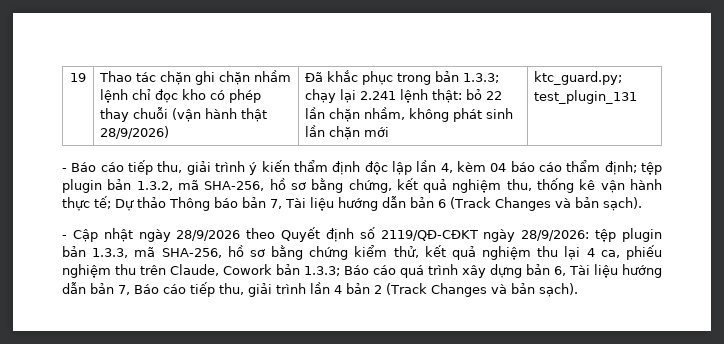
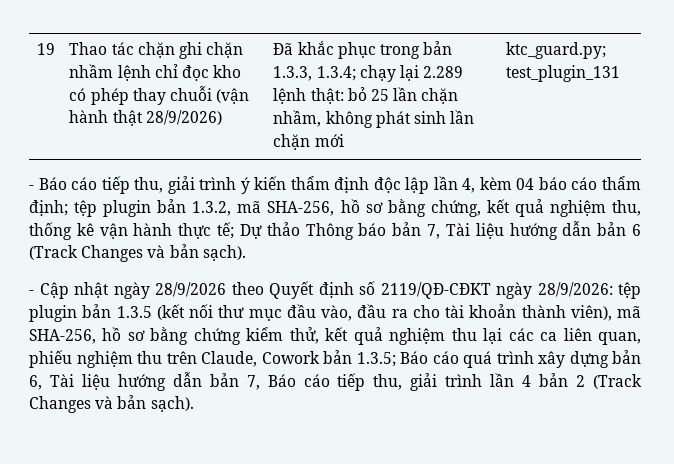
- Đã khắc phục trong bản 1.3.3; chạy lại 2.241 lệnh thật: bỏ 22 lần chặn nhầm, không phát sinh lần chặn mới
+ Đã khắc phục trong bản 1.3.3, 1.3.4; chạy lại 2.289 lệnh thật: bỏ 25 lần chặn nhầm, không phát sinh lần chặn mới
- tệp plugin bản 1.3.3, mã SHA-256, hồ sơ bằng chứng kiểm thử, kết quả nghiệm thu lại 4 ca, phiếu nghiệm thu trên Claude, Cowork bản 1.3.3;
+ tệp plugin bản 1.3.5 (kết nối thư mục đầu vào, đầu ra cho tài khoản thành viên), mã SHA-256, hồ sơ bằng chứng kiểm thử, kết quả nghiệm thu lại các ca liên quan, phiếu nghiệm thu trên Claude, Cowork bản 1.3.5;

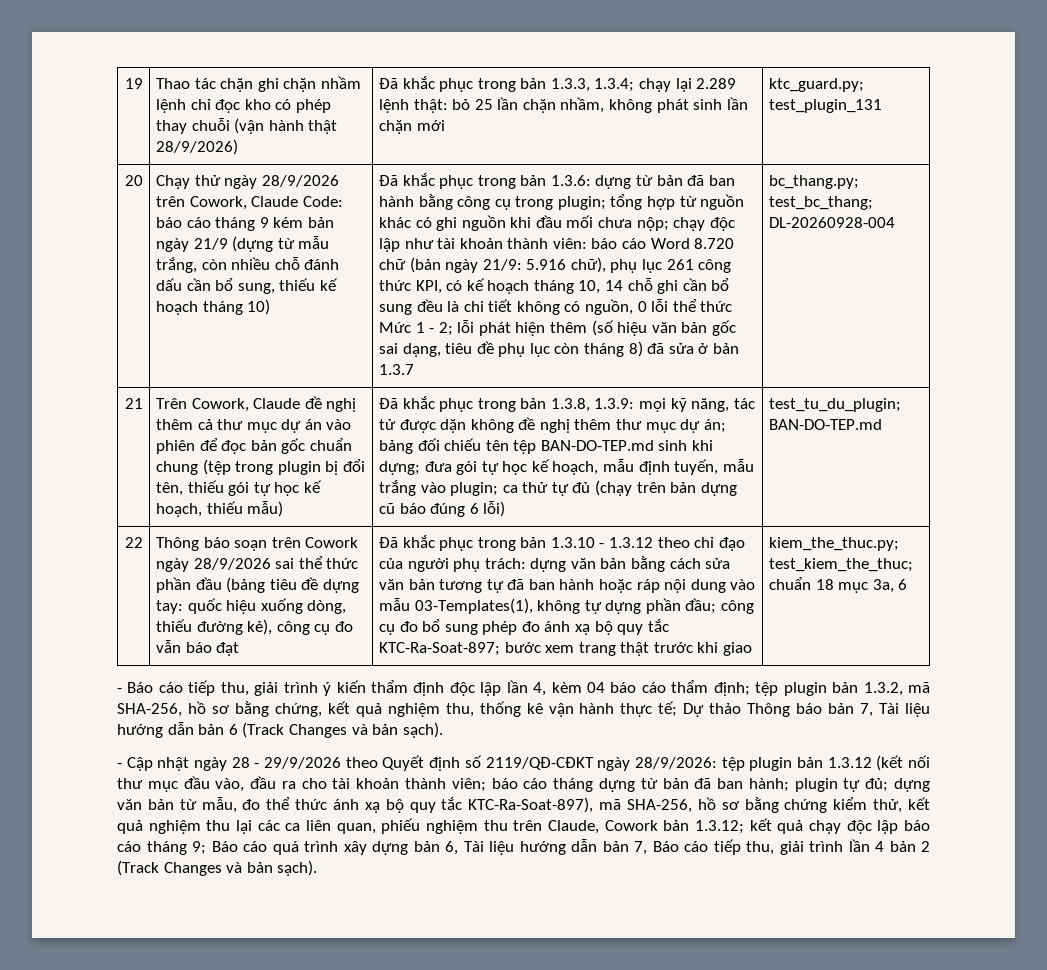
+ 20 | Chạy thử ngày 28/9/2026 trên Cowork, Claude Code: báo cáo tháng 9 kém bản ngày 21/9 (dựng từ mẫu trắng, còn nhiều chỗ đánh dấu cần bổ sung, thiếu kế hoạch tháng 10) | Đã khắc phục trong bản 1.3.6: dựng từ bản đã ban hành bằng công cụ trong plugin; tổng hợp từ nguồn khác có ghi nguồn khi đầu mối chưa nộp; chạy độc lập như tài khoản thành viên: báo cáo Word 8.720 chữ (bản ngày 21/9: 5.916 chữ), phụ lục 261 công thức KPI, có kế hoạch tháng 10, 14 chỗ ghi cần bổ sung đều là chi tiết không có nguồn, 0 lỗi thể thức Mức 1 - 2; lỗi phát hiện thêm (số hiệu văn bản gốc sai dạng, tiêu đề phụ lục còn tháng 8) đã sửa ở bản 1.3.7 | bc_thang.py; test_bc_thang; DL-20260928-004
+ 21 | Trên Cowork, Claude đề nghị thêm cả thư mục dự án vào phiên để đọc bản gốc chuẩn chung (tệp trong plugin bị đổi tên, thiếu gói tự học kế hoạch, thiếu mẫu) | Đã khắc phục trong bản 1.3.8, 1.3.9: mọi kỹ năng, tác tử được dặn không đề nghị thêm thư mục dự án; bảng đối chiếu tên tệp BAN-DO-TEP.md sinh khi dựng; đưa gói tự học kế hoạch, mẫu định tuyến, mẫu trắng vào plugin; ca thử tự đủ (chạy trên bản dựng cũ báo đúng 6 lỗi) | test_tu_du_plugin; BAN-DO-TEP.md
+ 22 | Thông báo soạn trên Cowork ngày 28/9/2026 sai thể thức phần đầu (bảng tiêu đề dựng tay: quốc hiệu xuống dòng, thiếu đường kẻ), công cụ đo vẫn báo đạt | Đã khắc phục trong bản 1.3.10 - 1.3.12 theo chỉ đạo của người phụ trách: dựng văn bản bằng cách sửa văn bản tương tự đã ban hành hoặc ráp nội dung vào mẫu 03-Templates(1), không tự dựng phần đầu; công cụ đo bổ sung phép đo ánh xạ bộ quy tắc KTC-Ra-Soat-897; bước xem trang thật trước khi giao | kiem_the_thuc.py; test_kiem_the_thuc; chuẩn 18 mục 3a, 6
- - Cập nhật ngày 28/9/2026 theo Quyết định số 2119/QĐ-CĐKT ngày 28/9/2026:
+ - Cập nhật ngày 28 - 29/9/2026 theo Quyết định số 2119/QĐ-CĐKT ngày 28/9/2026:
- tệp plugin bản 1.3.5 (kết nối thư mục đầu vào, đầu ra cho tài khoản thành viên), mã SHA-256, hồ sơ bằng chứng kiểm thử, kết quả nghiệm thu lại các ca liên quan, phiếu nghiệm thu trên Claude, Cowork bản 1.3.5;
+ tệp plugin bản 1.3.12 (kết nối thư mục đầu vào, đầu ra cho tài khoản thành viên; báo cáo tháng dựng từ bản đã ban hành; plugin tự đủ; dựng văn bản từ mẫu, đo thể thức ánh xạ bộ quy tắc KTC-Ra-Soat-897), mã SHA-256, hồ sơ bằng chứng kiểm thử, kết quả nghiệm thu lại các ca liên quan, phiếu nghiệm thu trên Claude, Cowork bản 1.3.12; kết quả chạy độc lập báo cáo tháng 9;

